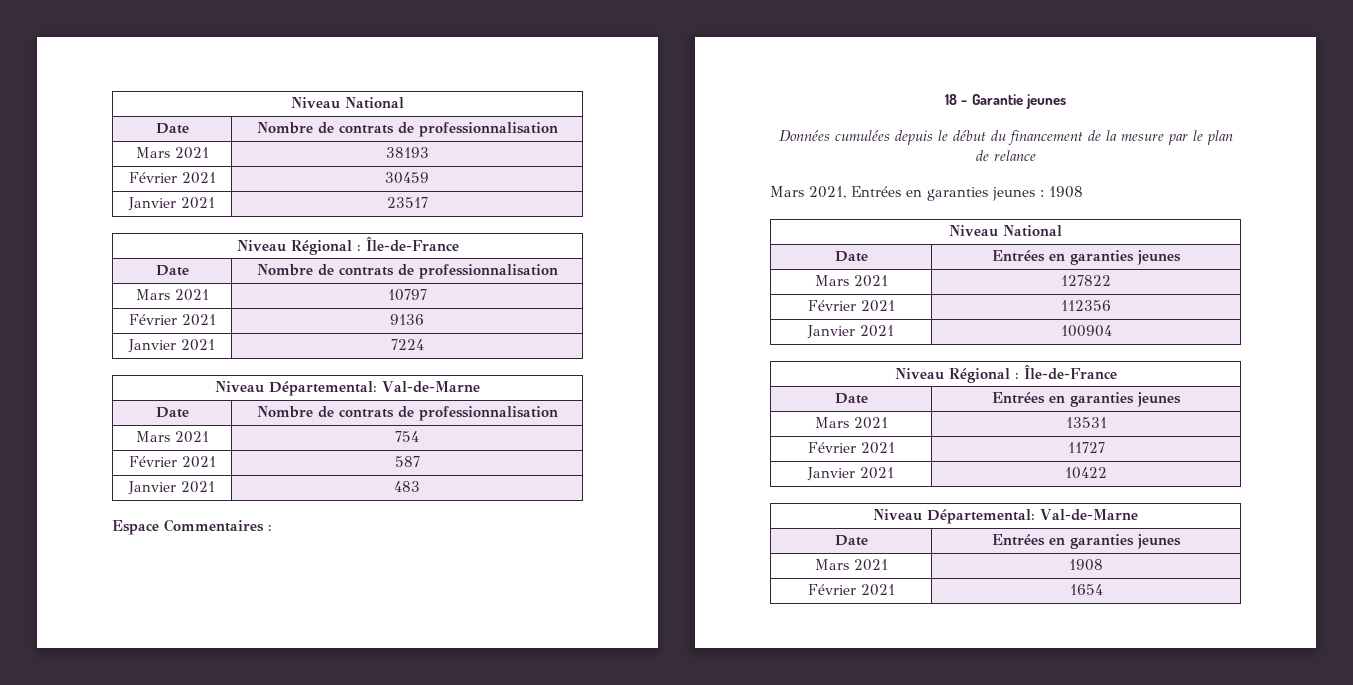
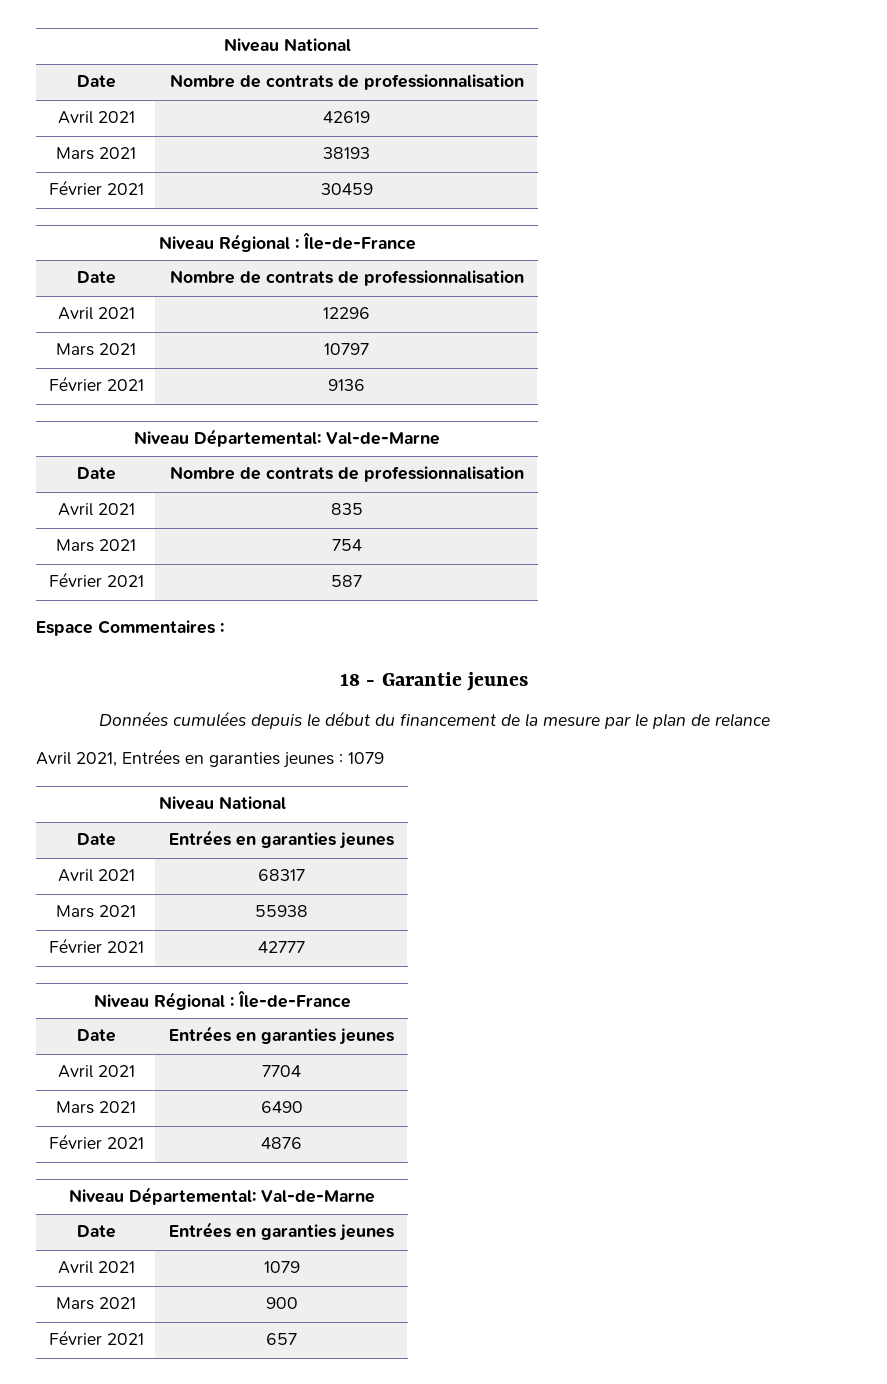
+ Avril 2021 | 42619
- Janvier 2021 | 23517
+ Avril 2021 | 12296
- Janvier 2021 | 7224
+ Avril 2021 | 835
- Janvier 2021 | 483
- Mars 2021, Entrées en garanties jeunes : 1908
+ Avril 2021, Entrées en garanties jeunes : 1079
- Mars 2021 | 127822
- Février 2021 | 112356
- Janvier 2021 | 100904
+ Avril 2021 | 68317
+ Mars 2021 | 55938
+ Février 2021 | 42777
- Mars 2021 | 13531
- Février 2021 | 11727
- Janvier 2021 | 10422
+ Avril 2021 | 7704
+ Mars 2021 | 6490
+ Février 2021 | 4876
- Mars 2021 | 1908
- Février 2021 | 1654
+ Avril 2021 | 1079
+ Mars 2021 | 900
+ Février 2021 | 657

